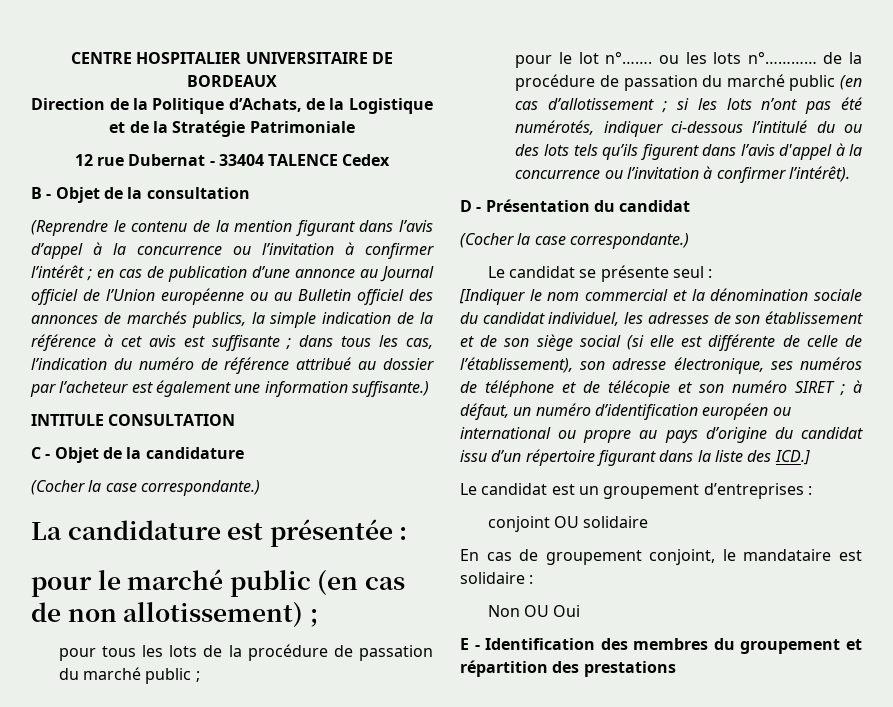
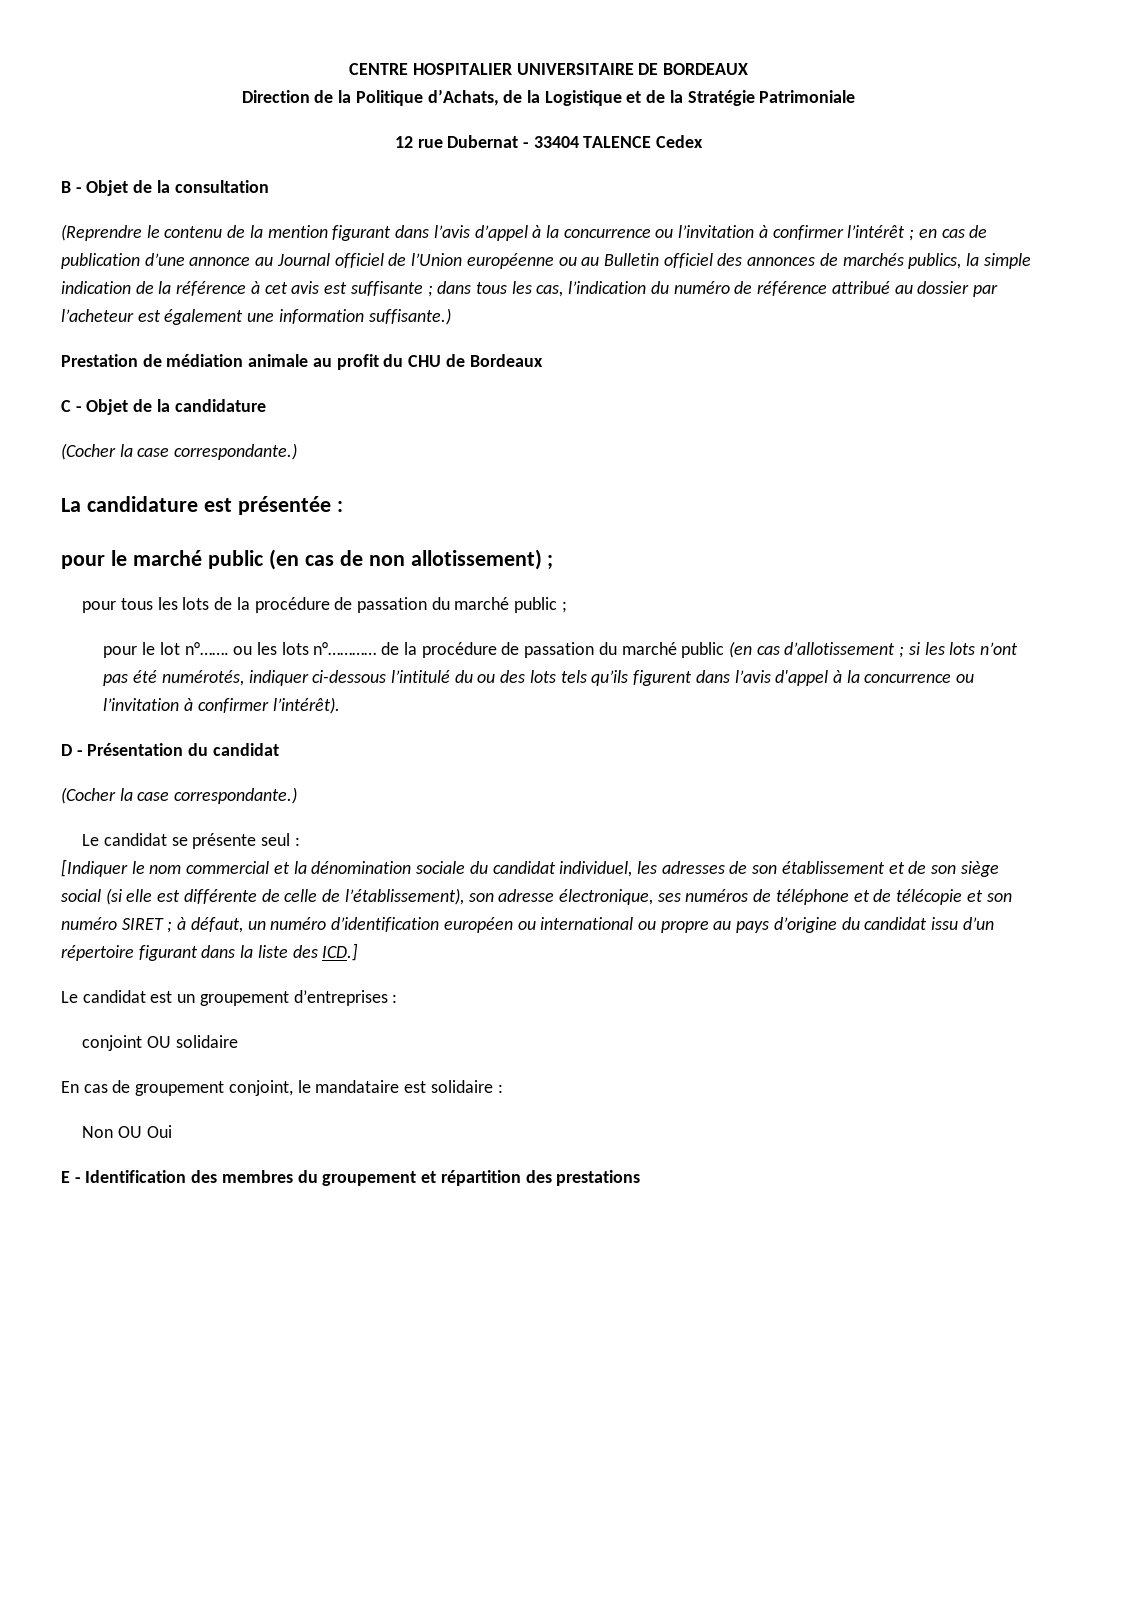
- INTITULE CONSULTATION
+ Prestation de médiation animale au profit du CHU de Bordeaux

